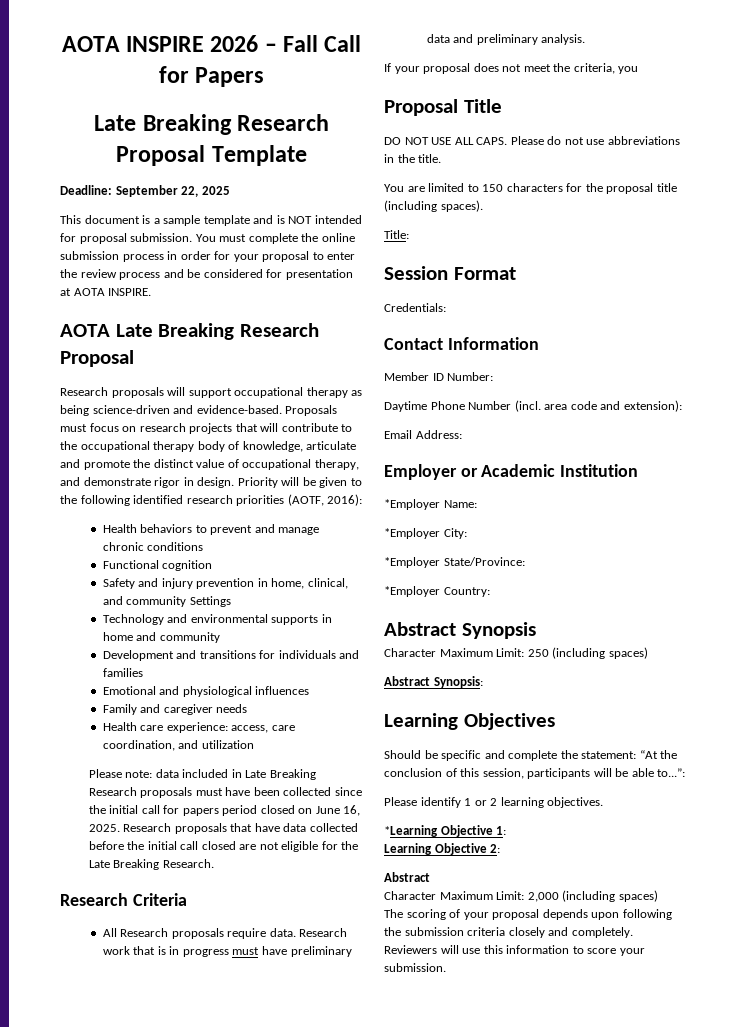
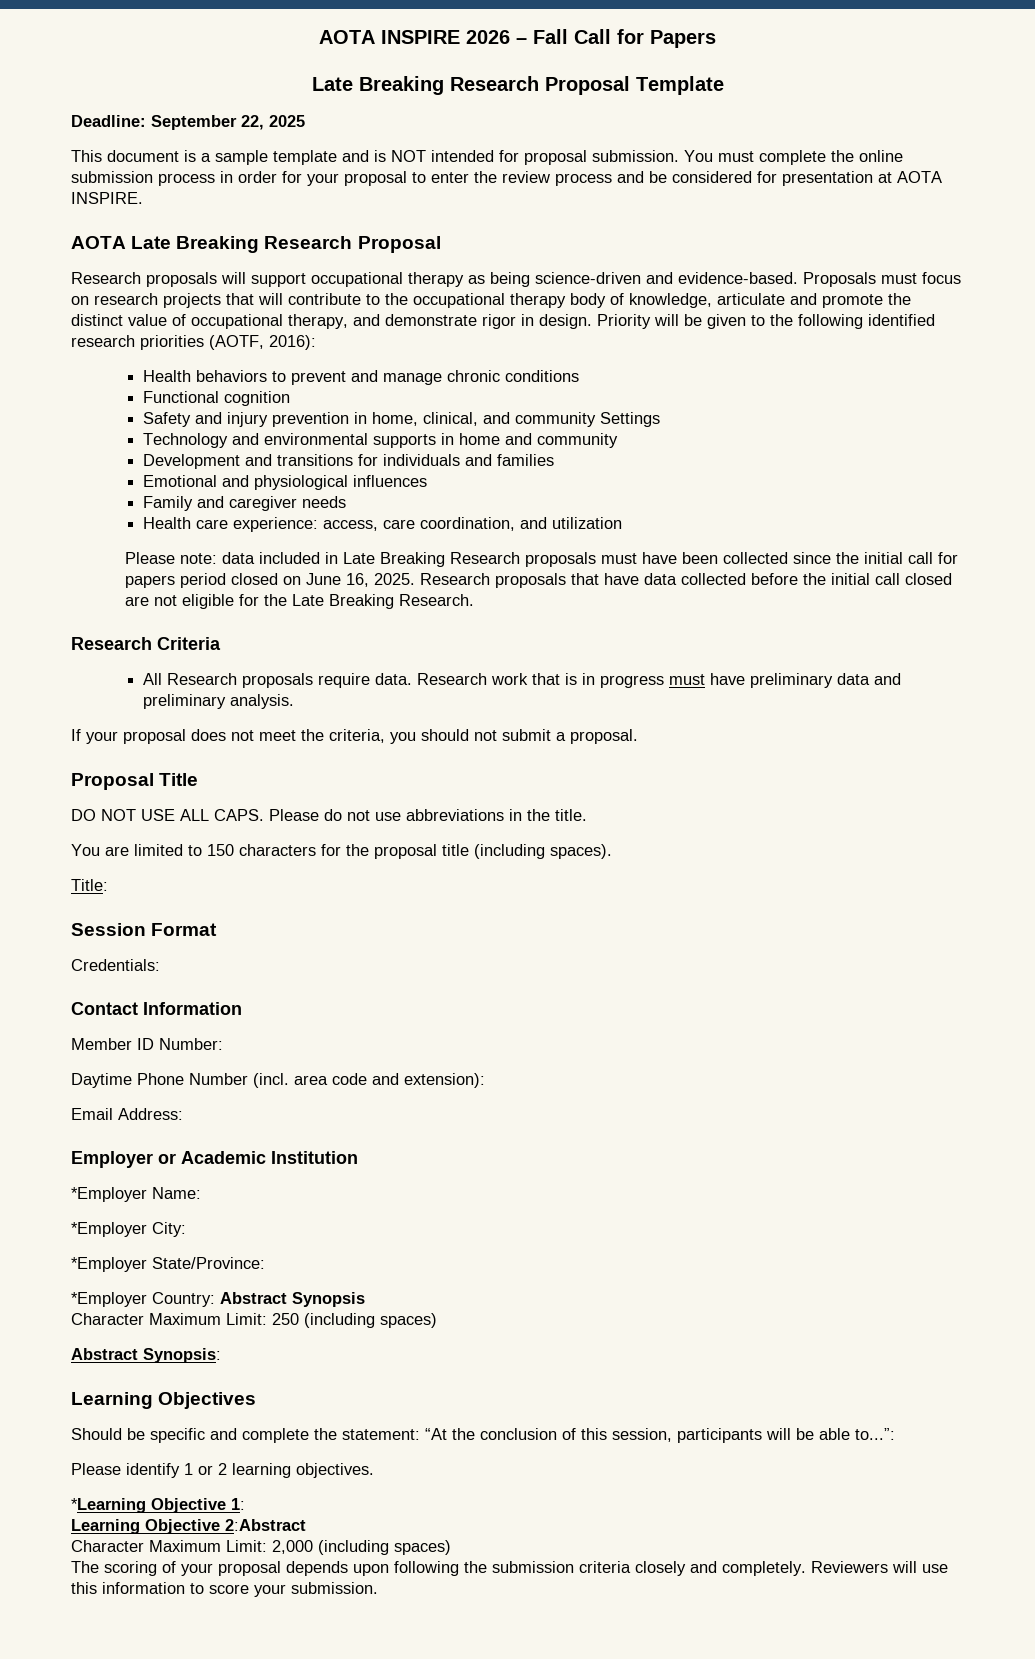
- If your proposal does not meet the criteria, you
+ If your proposal does not meet the criteria, you should not submit a proposal.
- *Employer Country:
- Abstract Synopsis
+ *Employer Country: Abstract Synopsis
- Learning Objective 2:
- Abstract
+ Learning Objective 2:Abstract

